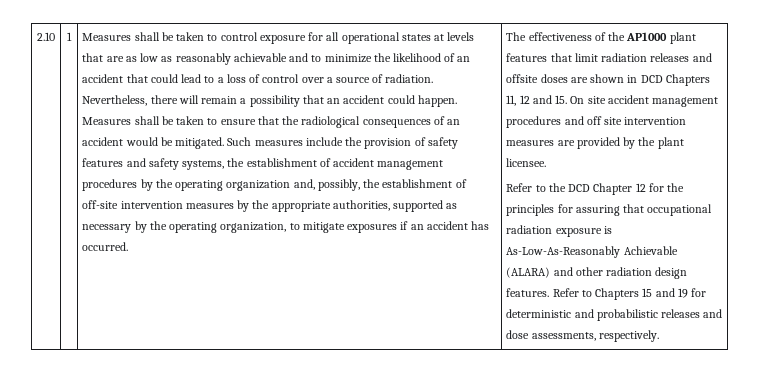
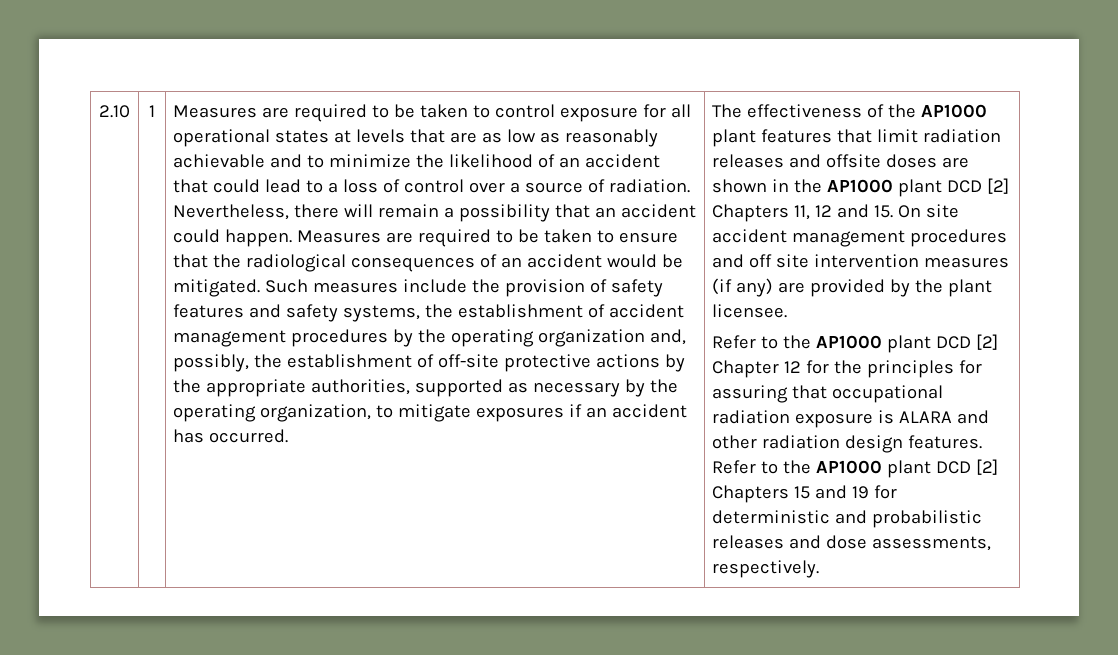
- Measures shall be taken to control exposure for all operational states at levels that are as low as reasonably achievable and to minimize the likelihood of an accident that could lead to a loss of control over a source of radiation.
+ Measures are required to be taken to control exposure for all operational states at levels that are as low as reasonably achievable and to minimize the likelihood of an accident that could lead to a loss of control over a source of radiation.
- Measures shall be taken to ensure that the radiological consequences of an accident would be mitigated.
+ Measures are required to be taken to ensure that the radiological consequences of an accident would be mitigated.
- Such measures include the provision of safety features and safety systems, the establishment of accident management procedures by the operating organization and, possibly, the establishment of off-site intervention measures by the appropriate authorities, supported as necessary by the operating organization, to mitigate exposures if an accident has occurred.
+ Such measures include the provision of safety features and safety systems, the establishment of accident management procedures by the operating organization and, possibly, the establishment of off-site protective actions by the appropriate authorities, supported as necessary by the operating organization, to mitigate exposures if an accident has occurred.
- The effectiveness of the AP1000 plant features that limit radiation releases and offsite doses are shown in DCD Chapters 11, 12 and 15. On site accident management procedures and off site intervention measures are provided by the plant licensee.
+ The effectiveness of the AP1000 plant features that limit radiation releases and offsite doses are shown in the AP1000 plant DCD [2] Chapters 11, 12 and 15. On site accident management procedures and off site intervention measures (if any) are provided by the plant licensee.
- Refer to the DCD Chapter 12 for the principles for assuring that occupational radiation exposure is As-Low-As-Reasonably Achievable (ALARA) and other radiation design features.
+ Refer to the AP1000 plant DCD [2] Chapter 12 for the principles for assuring that occupational radiation exposure is ALARA and other radiation design features.
- Refer to Chapters 15 and 19 for deterministic and probabilistic releases and dose assessments, respectively.
+ Refer to the AP1000 plant DCD [2] Chapters 15 and 19 for deterministic and probabilistic releases and dose assessments, respectively.

